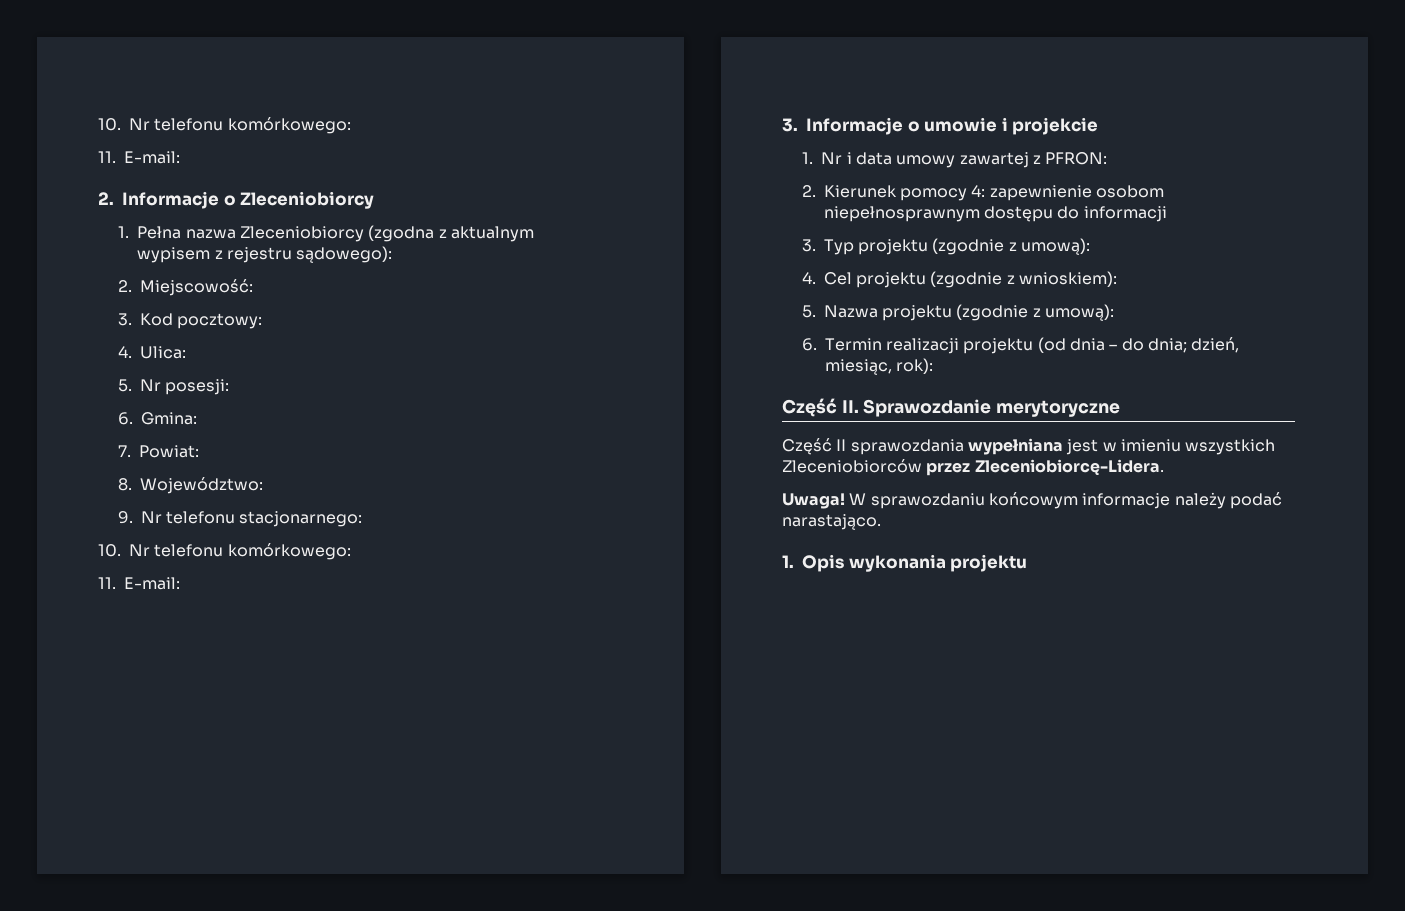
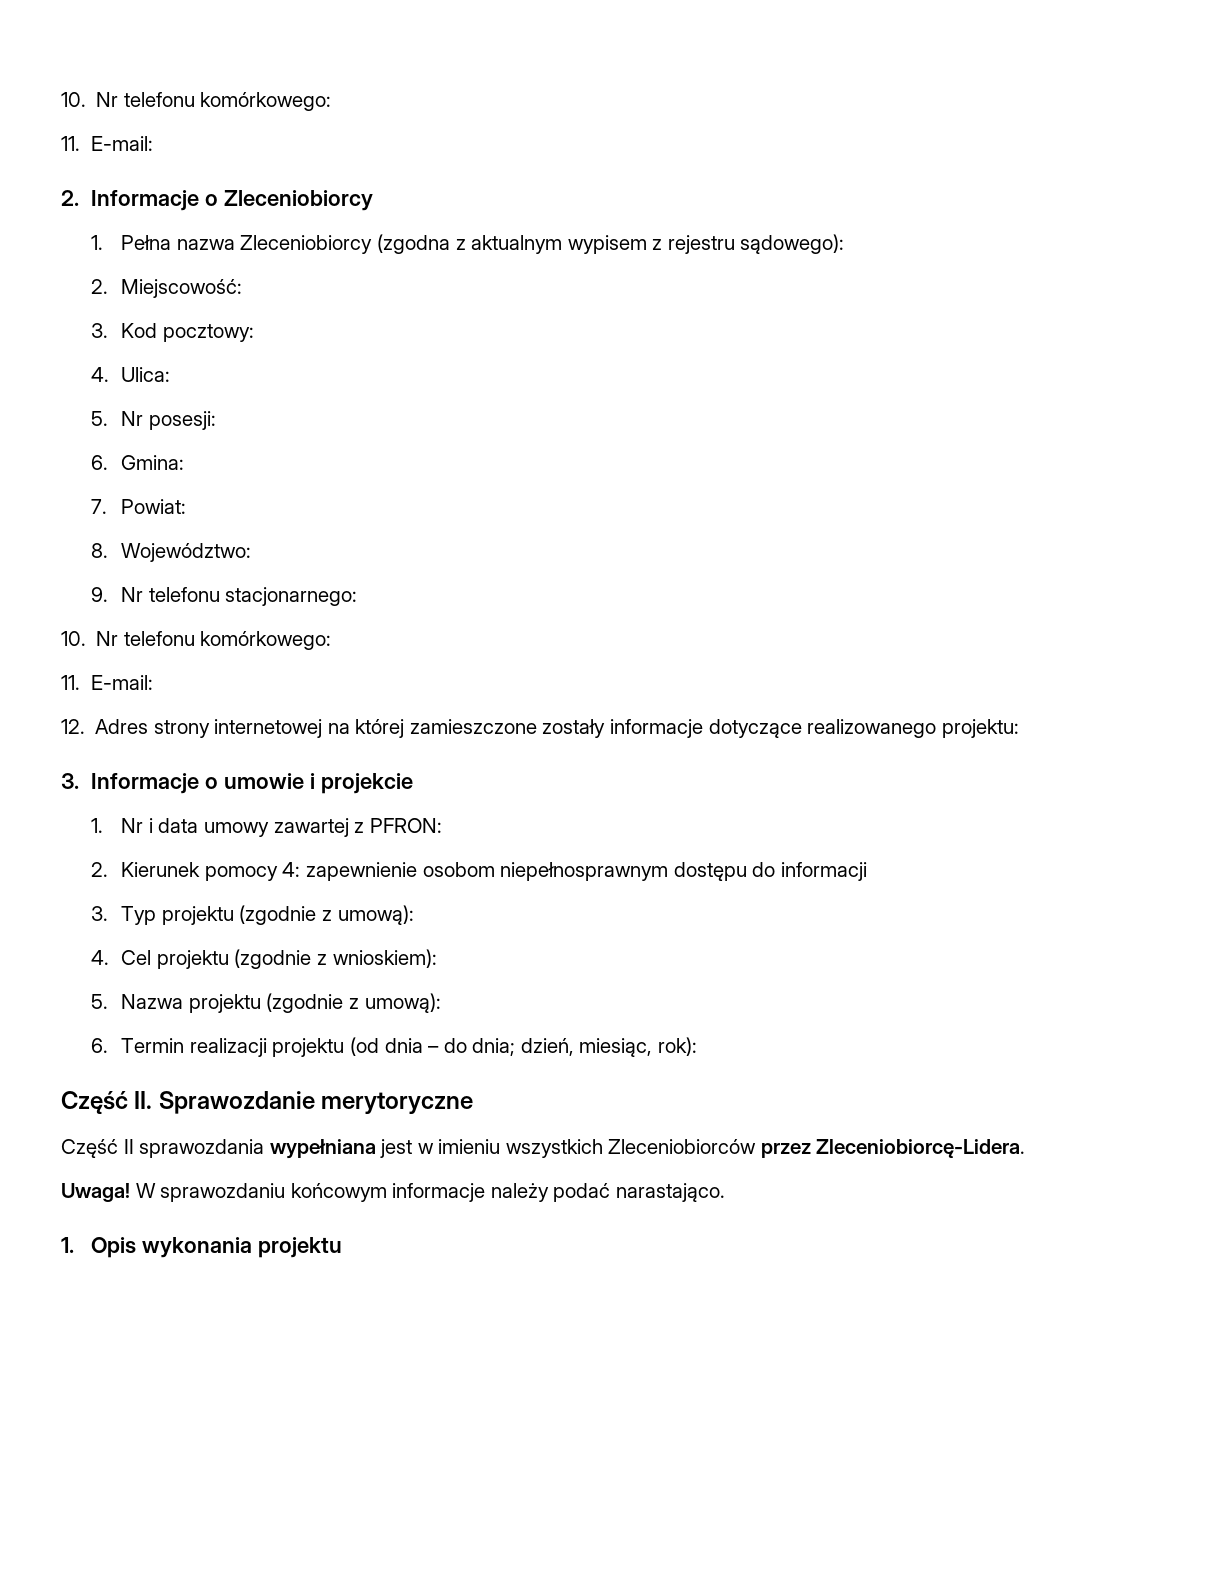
+ 12. Adres strony internetowej na której zamieszczone zostały informacje dotyczące realizowanego projektu:

